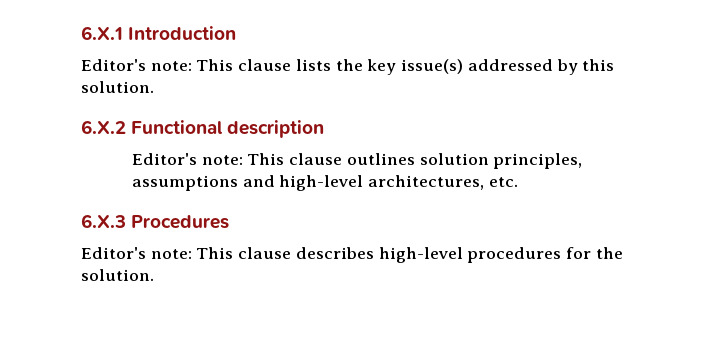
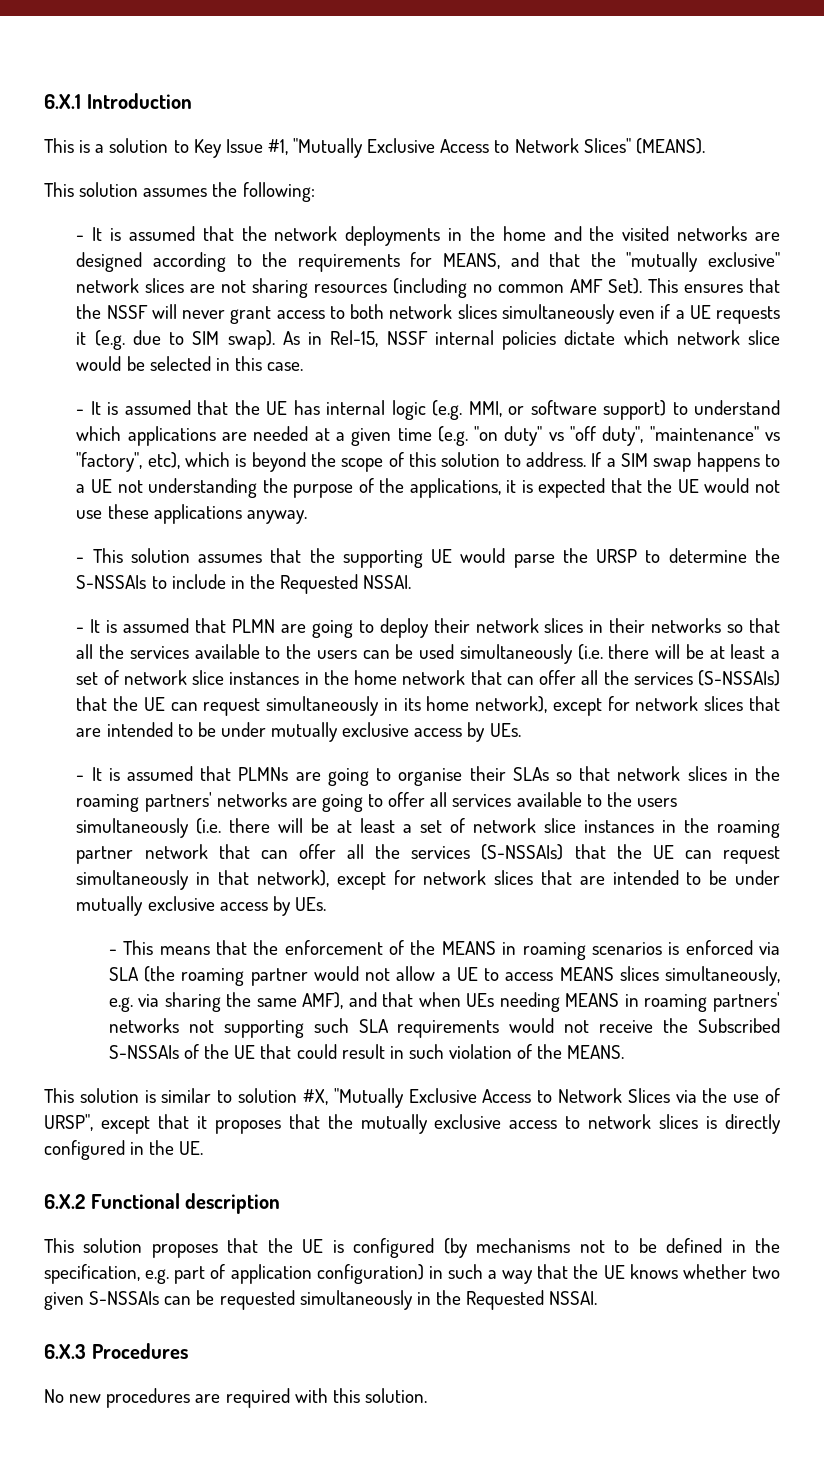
- Editor's note: This clause lists the key issue(s) addressed by this solution.
+ This is a solution to Key Issue #1, "Mutually Exclusive Access to Network Slices" (MEANS).
+ This solution assumes the following:
+ - It is assumed that the network deployments in the home and the visited networks are designed according to the requirements for MEANS, and that the "mutually exclusive" network slices are not sharing resources (including no common AMF Set). This ensures that the NSSF will never grant access to both network slices simultaneously even if a UE requests it (e.g. due to SIM swap). As in Rel-15, NSSF internal policies dictate which network slice would be selected in this case.
+ - It is assumed that the UE has internal logic (e.g. MMI, or software support) to understand which applications are needed at a given time (e.g. "on duty" vs "off duty", "maintenance" vs "factory", etc), which is beyond the scope of this solution to address. If a SIM swap happens to a UE not understanding the purpose of the applications, it is expected that the UE would not use these applications anyway.
+ - This solution assumes that the supporting UE would parse the URSP to determine the S-NSSAIs to include in the Requested NSSAI.
+ - It is assumed that PLMN are going to deploy their network slices in their networks so that all the services available to the users can be used simultaneously (i.e. there will be at least a set of network slice instances in the home network that can offer all the services (S-NSSAIs) that the UE can request simultaneously in its home network), except for network slices that are intended to be under mutually exclusive access by UEs.
+ - It is assumed that PLMNs are going to organise their SLAs so that network slices in the roaming partners' networks are going to offer all services available to the users simultaneously (i.e. there will be at least a set of network slice instances in the roaming partner network that can offer all the services (S-NSSAIs) that the UE can request simultaneously in that network), except for network slices that are intended to be under mutually exclusive access by UEs.
+ - This means that the enforcement of the MEANS in roaming scenarios is enforced via SLA (the roaming partner would not allow a UE to access MEANS slices simultaneously, e.g. via sharing the same AMF), and that when UEs needing MEANS in roaming partners' networks not supporting such SLA requirements would not receive the Subscribed S-NSSAIs of the UE that could result in such violation of the MEANS.
+ This solution is similar to solution #X, "Mutually Exclusive Access to Network Slices via the use of URSP", except that it proposes that the mutually exclusive access to network slices is directly configured in the UE.
  6.X.2 Functional description
- Editor's note: This clause outlines solution principles, assumptions and high-level architectures, etc.
+ This solution proposes that the UE is configured (by mechanisms not to be defined in the specification, e.g. part of application configuration) in such a way that the UE knows whether two given S-NSSAIs can be requested simultaneously in the Requested NSSAI.
  6.X.3 Procedures
- Editor's note: This clause describes high-level procedures for the solution.
+ No new procedures are required with this solution.

